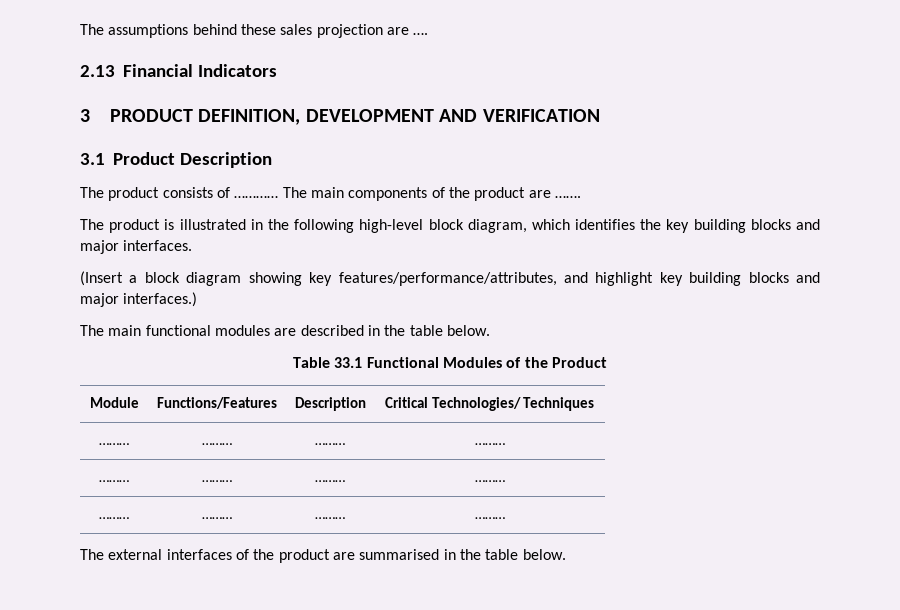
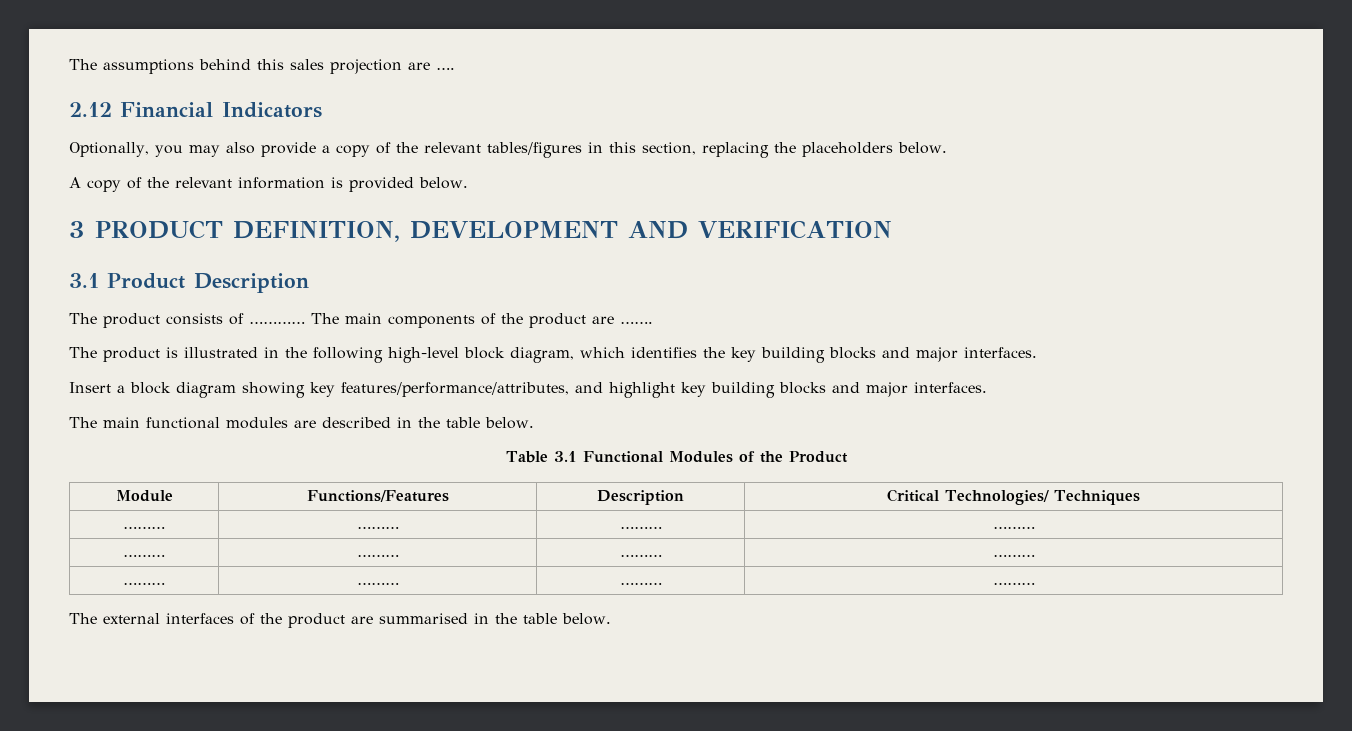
- The assumptions behind these sales projection are ….
+ The assumptions behind this sales projection are ….
- 2.13 Financial Indicators
+ 2.12 Financial Indicators
+ Optionally, you may also provide a copy of the relevant tables/figures in this section, replacing the placeholders below.
+ A copy of the relevant information is provided below.
- (Insert a block diagram showing key features/performance/attributes, and highlight key building blocks and major interfaces.)
+ Insert a block diagram showing key features/performance/attributes, and highlight key building blocks and major interfaces.
- Table 33.1 Functional Modules of the Product
+ Table 3.1 Functional Modules of the Product

